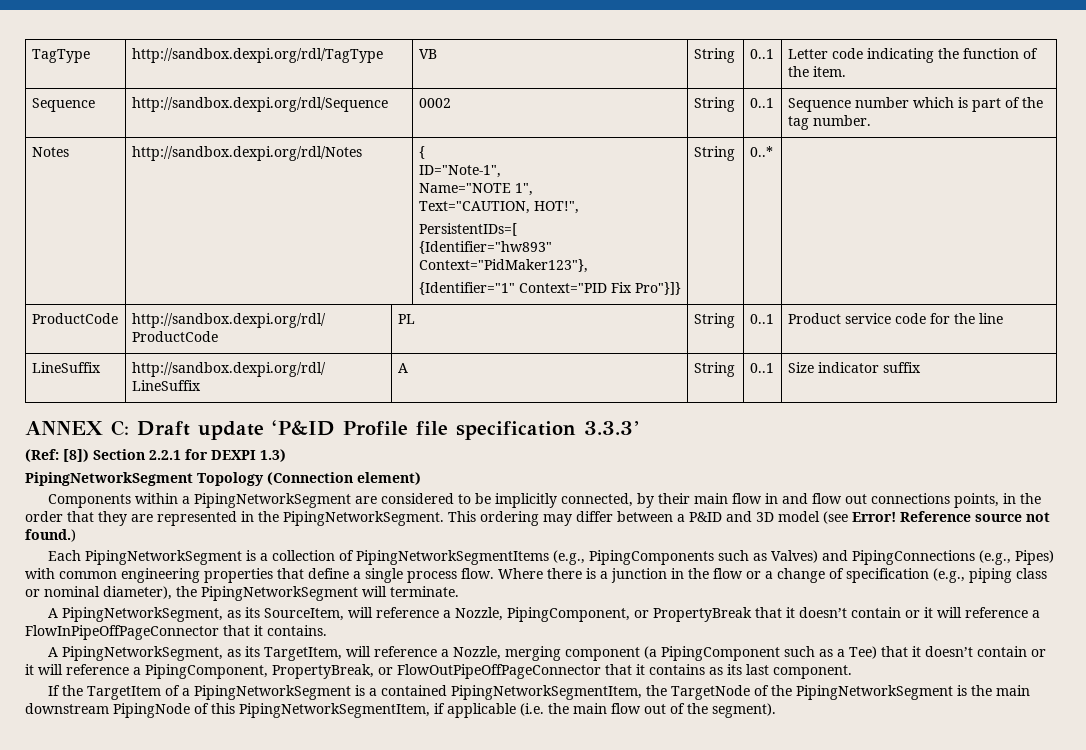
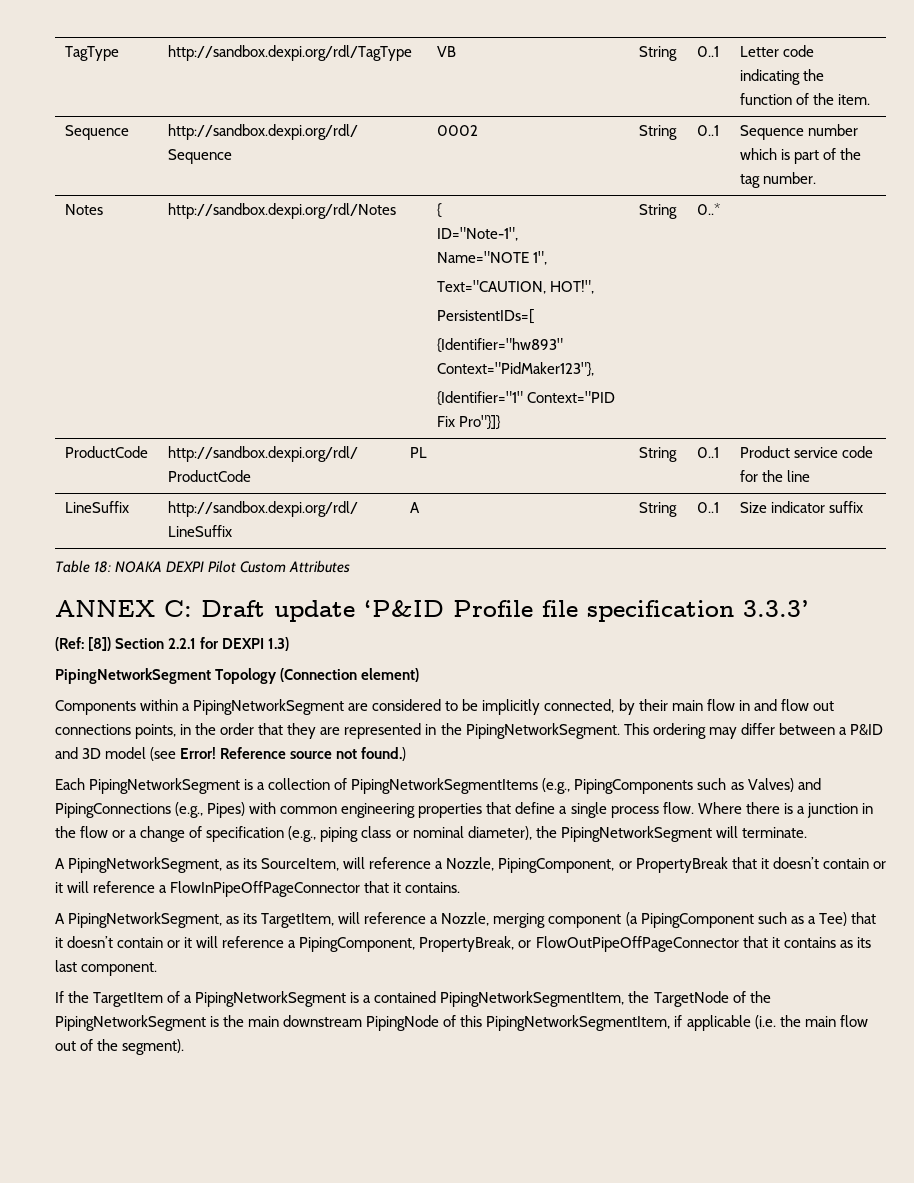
+ Table 18: NOAKA DEXPI Pilot Custom Attributes

